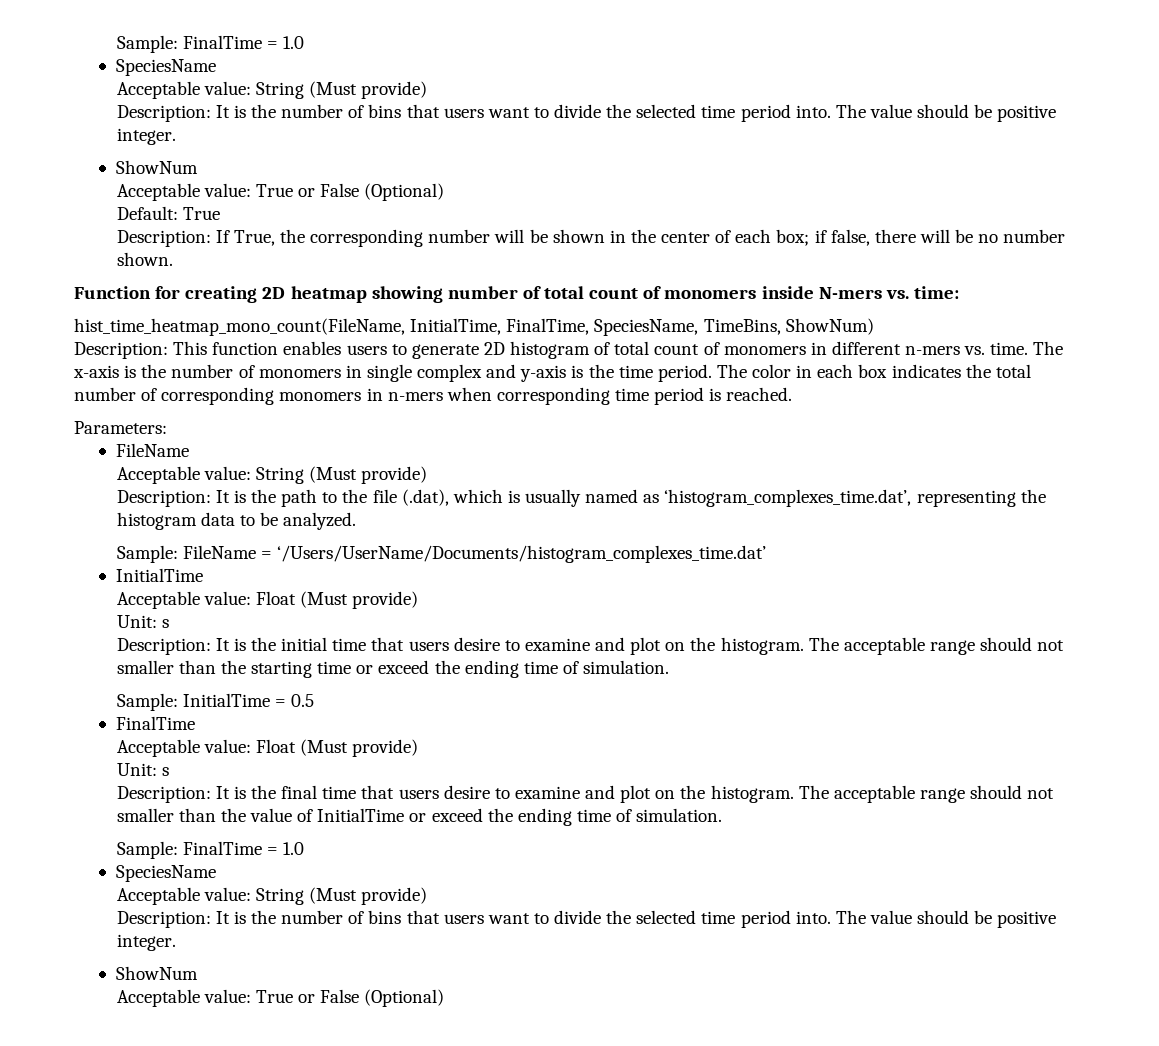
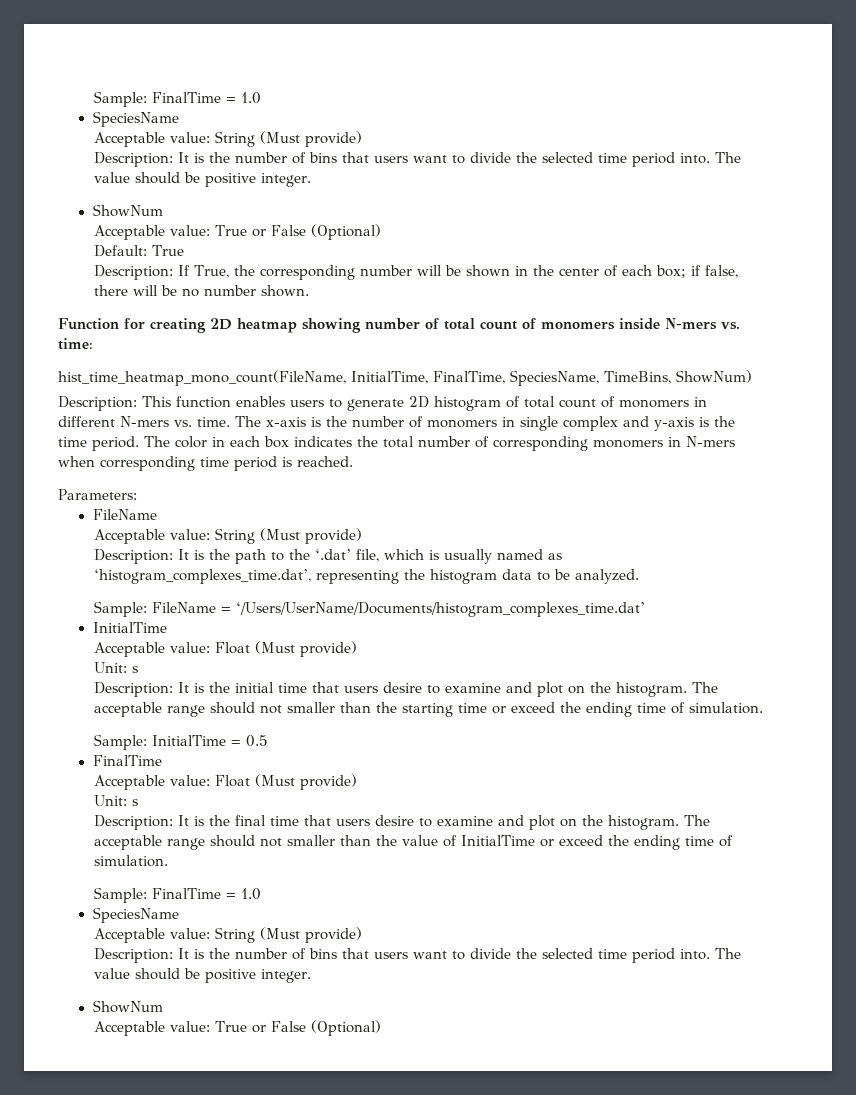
- Description: This function enables users to generate 2D histogram of total count of monomers in different n-mers vs. time.
+ Description: This function enables users to generate 2D histogram of total count of monomers in different N-mers vs. time.
- The color in each box indicates the total number of corresponding monomers in n-mers when corresponding time period is reached.
+ The color in each box indicates the total number of corresponding monomers in N-mers when corresponding time period is reached.
- Description: It is the path to the file (.dat), which is usually named as ‘histogram_complexes_time.dat’, representing the histogram data to be analyzed.
+ Description: It is the path to the ‘.dat’ file, which is usually named as ‘histogram_complexes_time.dat’, representing the histogram data to be analyzed.

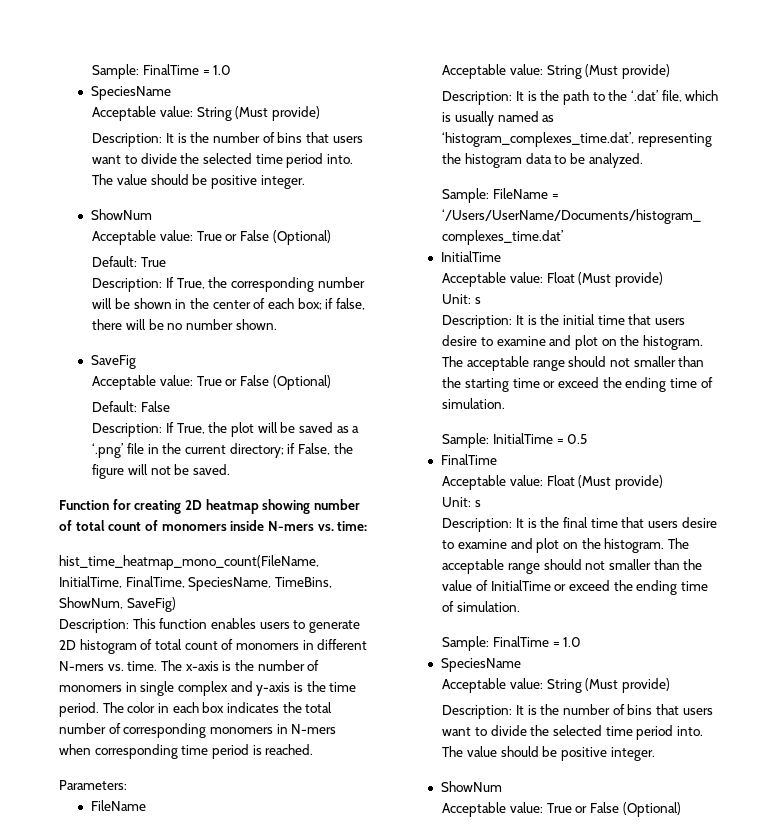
+ SaveFig
+ Acceptable value: True or False (Optional)
+ Default: False
+ Description: If True, the plot will be saved as a ‘.png’ file in the current directory; if False, the figure will not be saved.
- hist_time_heatmap_mono_count(FileName, InitialTime, FinalTime, SpeciesName, TimeBins, ShowNum)
+ hist_time_heatmap_mono_count(FileName, InitialTime, FinalTime, SpeciesName, TimeBins, ShowNum, SaveFig)

